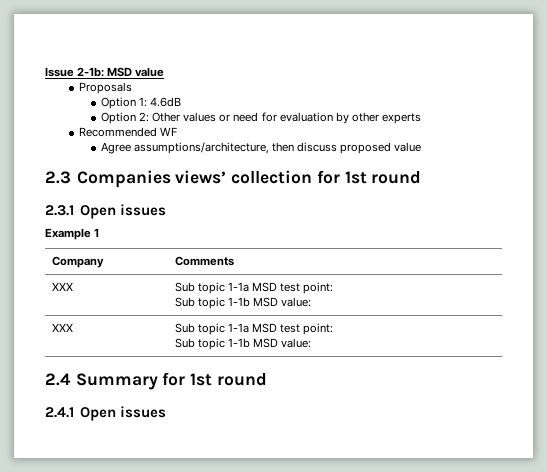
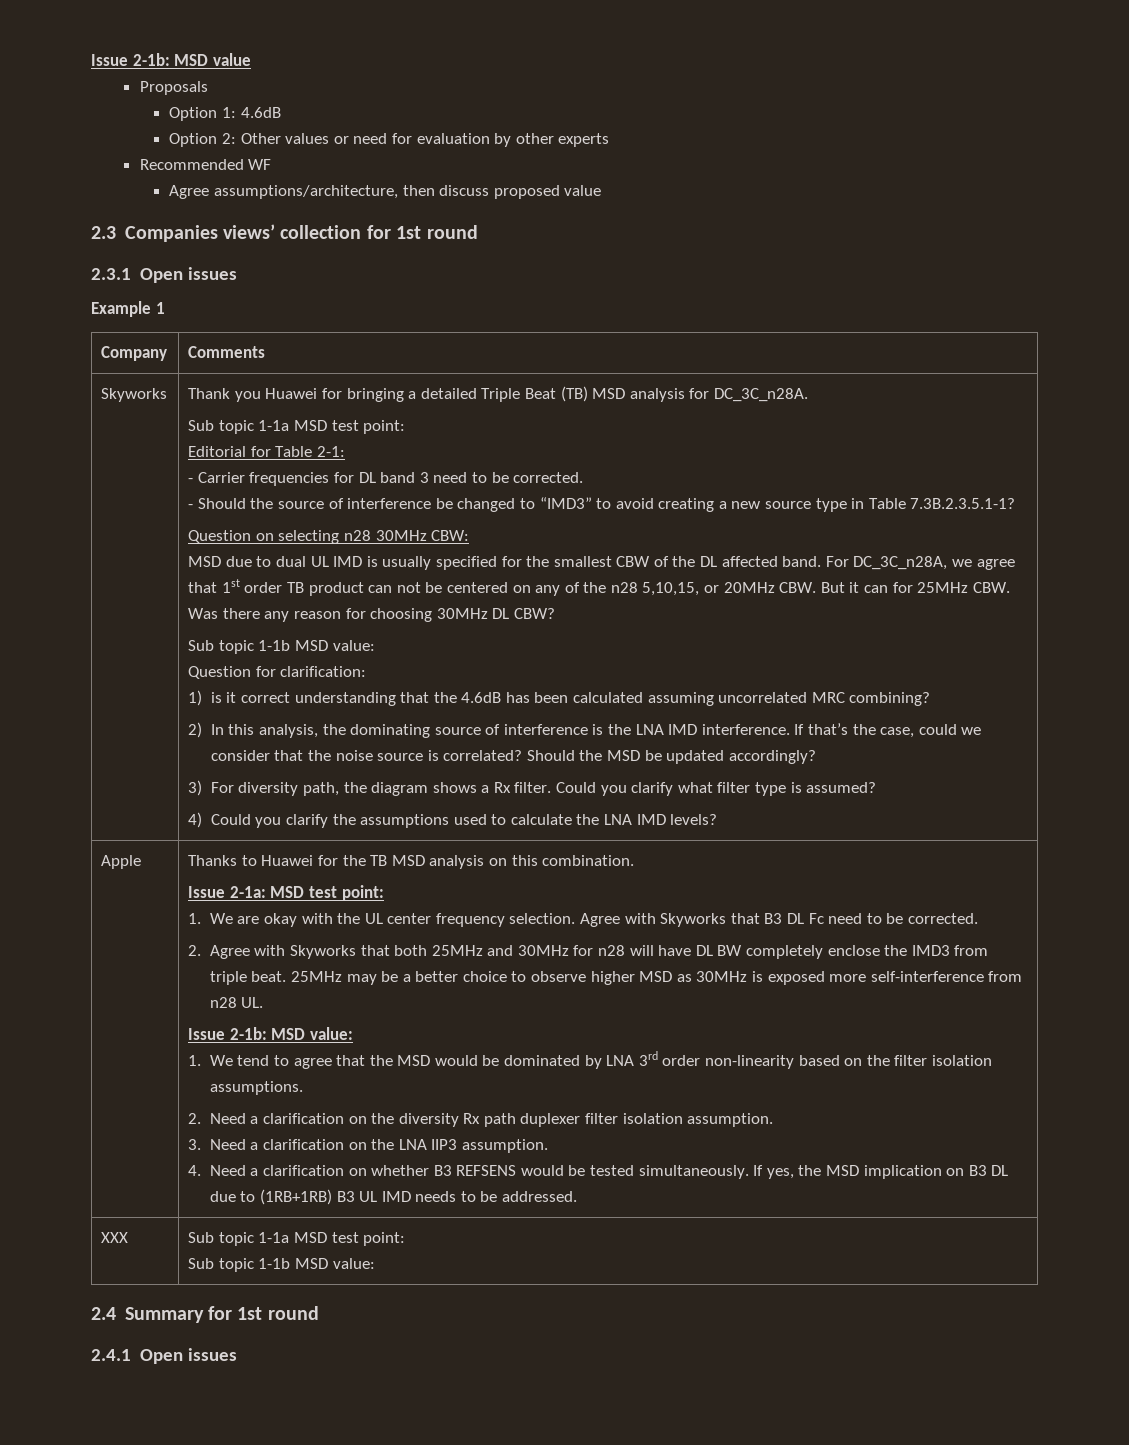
  Company | Comments
- XXX | Sub topic 1-1a MSD test point:
+ Skyworks | Thank you Huawei for bringing a detailed Triple Beat (TB) MSD analysis for DC_3C_n28A.
+ Sub topic 1-1a MSD test point:
+ Editorial for Table 2-1:
+ - Carrier frequencies for DL band 3 need to be corrected.
+ - Should the source of interference be changed to “IMD3” to avoid creating a new source type in Table 7.3B.2.3.5.1-1?
+ Question on selecting n28 30MHz CBW:
+ MSD due to dual UL IMD is usually specified for the smallest CBW of the DL affected band. For DC_3C_n28A, we agree that 1st order TB product can not be centered on any of the n28 5,10,15, or 20MHz CBW. But it can for 25MHz CBW. Was there any reason for choosing 30MHz DL CBW?
  Sub topic 1-1b MSD value:
+ Question for clarification:
+ 1) is it correct understanding that the 4.6dB has been calculated assuming uncorrelated MRC combining?
+ 2) In this analysis, the dominating source of interference is the LNA IMD interference. If that’s the case, could we consider that the noise source is correlated? Should the MSD be updated accordingly?
+ 3) For diversity path, the diagram shows a Rx filter. Could you clarify what filter type is assumed?
+ 4) Could you clarify the assumptions used to calculate the LNA IMD levels?
+ Apple | Thanks to Huawei for the TB MSD analysis on this combination.
+ Issue 2-1a: MSD test point:
+ 1. We are okay with the UL center frequency selection. Agree with Skyworks that B3 DL Fc need to be corrected.
+ 2. Agree with Skyworks that both 25MHz and 30MHz for n28 will have DL BW completely enclose the IMD3 from triple beat. 25MHz may be a better choice to observe higher MSD as 30MHz is exposed more self-interference from n28 UL.
+ Issue 2-1b: MSD value:
+ 1. We tend to agree that the MSD would be dominated by LNA 3rd order non-linearity based on the filter isolation assumptions.
+ 2. Need a clarification on the diversity Rx path duplexer filter isolation assumption.
+ 3. Need a clarification on the LNA IIP3 assumption.
+ 4. Need a clarification on whether B3 REFSENS would be tested simultaneously. If yes, the MSD implication on B3 DL due to (1RB+1RB) B3 UL IMD needs to be addressed.

